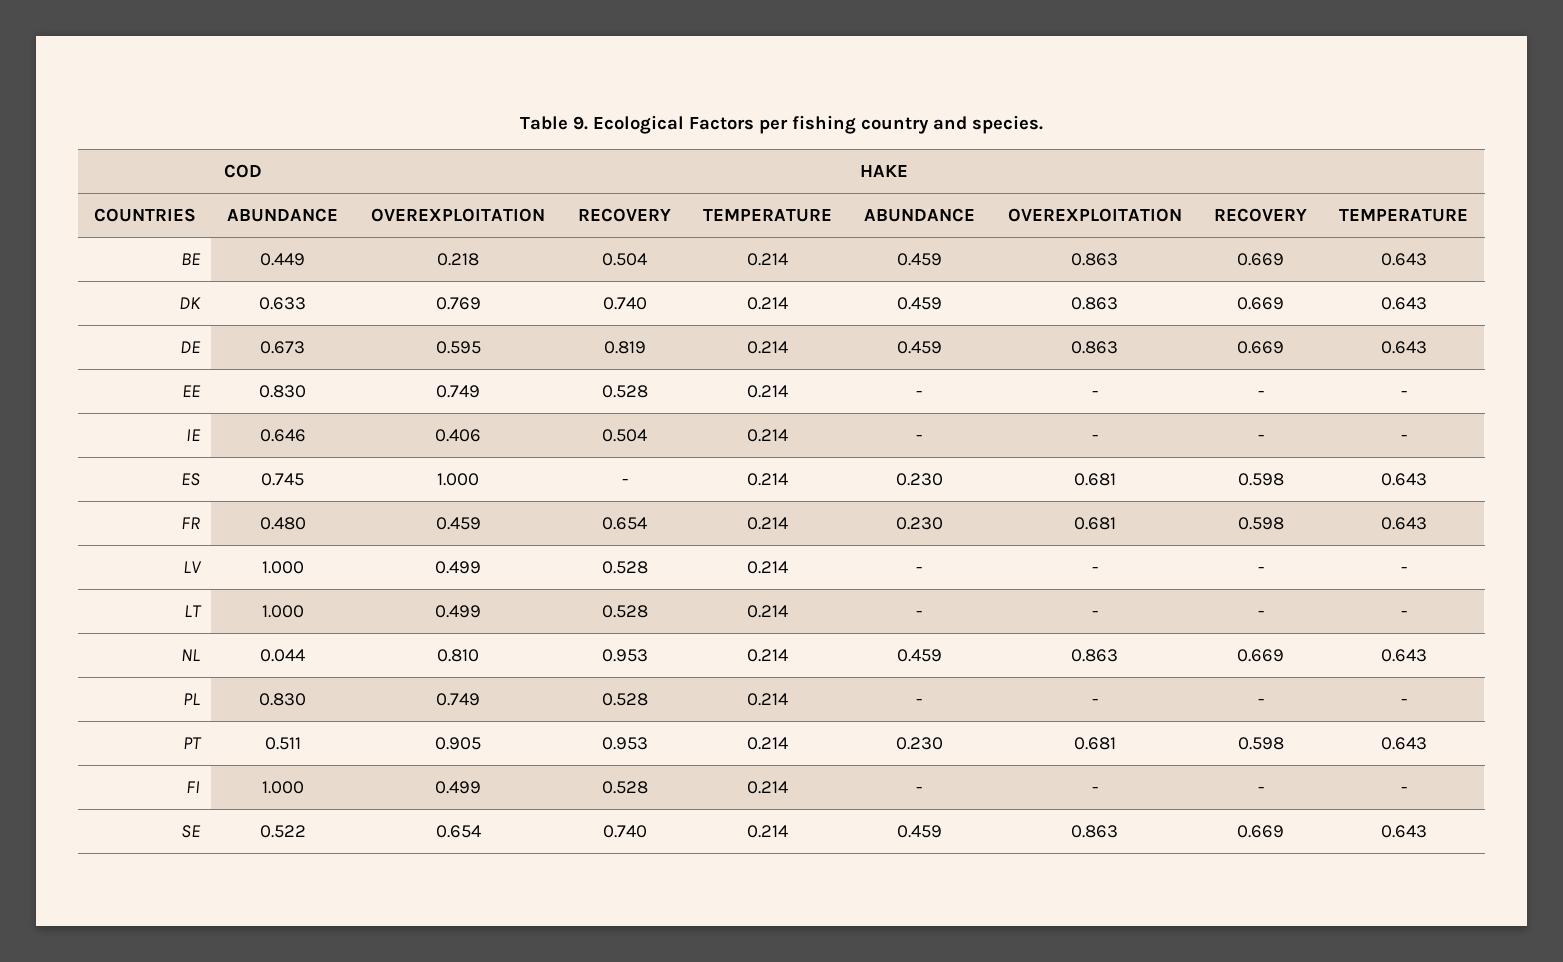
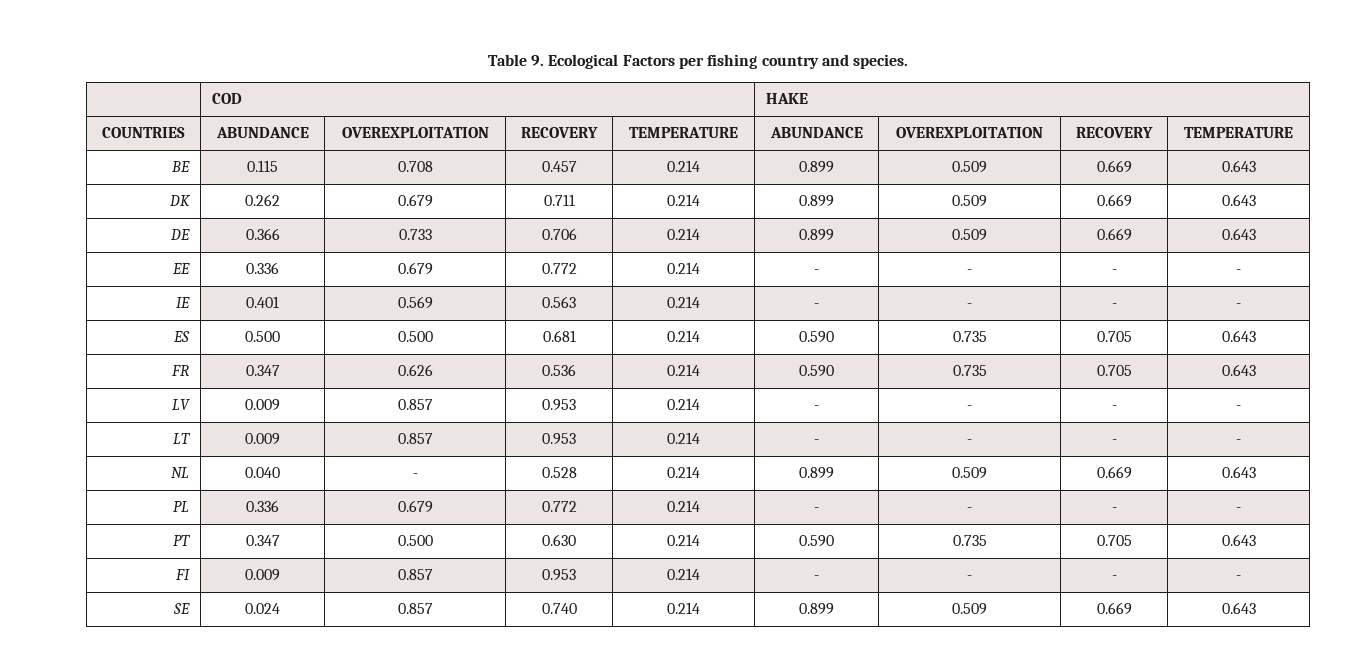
- BE | 0.449 | 0.218 | 0.504 | 0.214 | 0.459 | 0.863 | 0.669 | 0.643
+ BE | 0.115 | 0.708 | 0.457 | 0.214 | 0.899 | 0.509 | 0.669 | 0.643
- DK | 0.633 | 0.769 | 0.740 | 0.214 | 0.459 | 0.863 | 0.669 | 0.643
+ DK | 0.262 | 0.679 | 0.711 | 0.214 | 0.899 | 0.509 | 0.669 | 0.643
- DE | 0.673 | 0.595 | 0.819 | 0.214 | 0.459 | 0.863 | 0.669 | 0.643
+ DE | 0.366 | 0.733 | 0.706 | 0.214 | 0.899 | 0.509 | 0.669 | 0.643
- EE | 0.830 | 0.749 | 0.528 | 0.214 | - | - | - | -
+ EE | 0.336 | 0.679 | 0.772 | 0.214 | - | - | - | -
- IE | 0.646 | 0.406 | 0.504 | 0.214 | - | - | - | -
+ IE | 0.401 | 0.569 | 0.563 | 0.214 | - | - | - | -
- ES | 0.745 | 1.000 | - | 0.214 | 0.230 | 0.681 | 0.598 | 0.643
- FR | 0.480 | 0.459 | 0.654 | 0.214 | 0.230 | 0.681 | 0.598 | 0.643
+ ES | 0.500 | 0.500 | 0.681 | 0.214 | 0.590 | 0.735 | 0.705 | 0.643
+ FR | 0.347 | 0.626 | 0.536 | 0.214 | 0.590 | 0.735 | 0.705 | 0.643
- LV | 1.000 | 0.499 | 0.528 | 0.214 | - | - | - | -
+ LV | 0.009 | 0.857 | 0.953 | 0.214 | - | - | - | -
- LT | 1.000 | 0.499 | 0.528 | 0.214 | - | - | - | -
+ LT | 0.009 | 0.857 | 0.953 | 0.214 | - | - | - | -
- NL | 0.044 | 0.810 | 0.953 | 0.214 | 0.459 | 0.863 | 0.669 | 0.643
+ NL | 0.040 | - | 0.528 | 0.214 | 0.899 | 0.509 | 0.669 | 0.643
- PL | 0.830 | 0.749 | 0.528 | 0.214 | - | - | - | -
+ PL | 0.336 | 0.679 | 0.772 | 0.214 | - | - | - | -
- PT | 0.511 | 0.905 | 0.953 | 0.214 | 0.230 | 0.681 | 0.598 | 0.643
+ PT | 0.347 | 0.500 | 0.630 | 0.214 | 0.590 | 0.735 | 0.705 | 0.643
- FI | 1.000 | 0.499 | 0.528 | 0.214 | - | - | - | -
+ FI | 0.009 | 0.857 | 0.953 | 0.214 | - | - | - | -
- SE | 0.522 | 0.654 | 0.740 | 0.214 | 0.459 | 0.863 | 0.669 | 0.643
+ SE | 0.024 | 0.857 | 0.740 | 0.214 | 0.899 | 0.509 | 0.669 | 0.643

